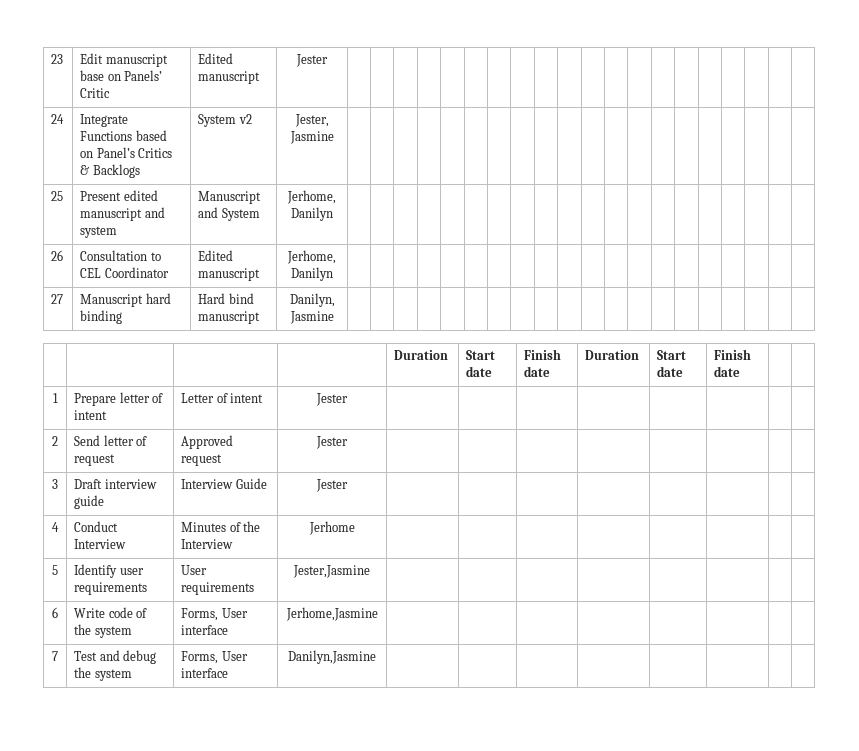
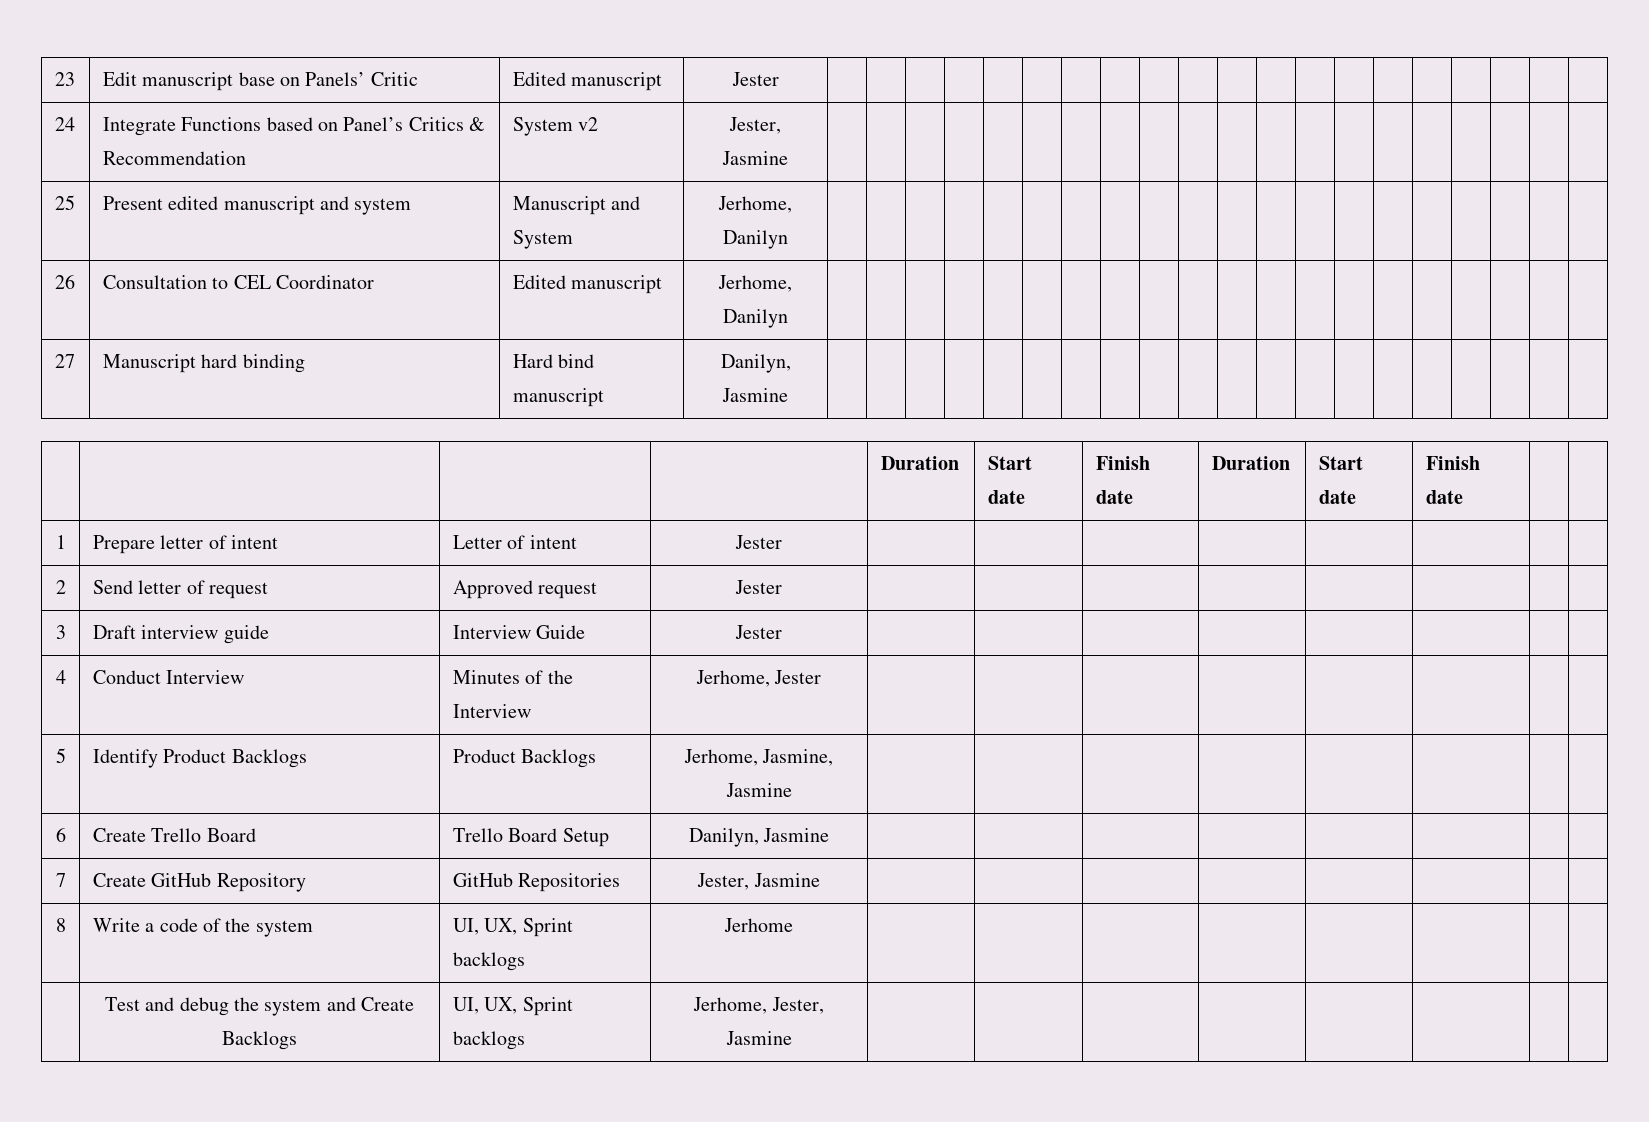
- 24 | Integrate Functions based on Panel’s Critics & Backlogs | System v2 | Jester, Jasmine | | | | | | | | | | | | | | | | | | | |
+ 24 | Integrate Functions based on Panel’s Critics & Recommendation | System v2 | Jester, Jasmine | | | | | | | | | | | | | | | | | | | |
- 4 | Conduct Interview | Minutes of the Interview | Jerhome | | | | | | | |
+ 4 | Conduct Interview | Minutes of the Interview | Jerhome, Jester | | | | | | | |
- 5 | Identify user requirements | User requirements | Jester,Jasmine | | | | | | | |
- 6 | Write code of the system | Forms, User interface | Jerhome,Jasmine | | | | | | | |
- 7 | Test and debug the system | Forms, User interface | Danilyn,Jasmine | | | | | | | |
+ 5 | Identify Product Backlogs | Product Backlogs | Jerhome, Jasmine, Jasmine | | | | | | | |
+ 6 | Create Trello Board | Trello Board Setup | Danilyn, Jasmine | | | | | | | |
+ 7 | Create GitHub Repository | GitHub Repositories | Jester, Jasmine | | | | | | | |
+ 8 | Write a code of the system | UI, UX, Sprint backlogs | Jerhome | | | | | | | |
+ | Test and debug the system and Create Backlogs | UI, UX, Sprint backlogs | Jerhome, Jester, Jasmine | | | | | | | |

